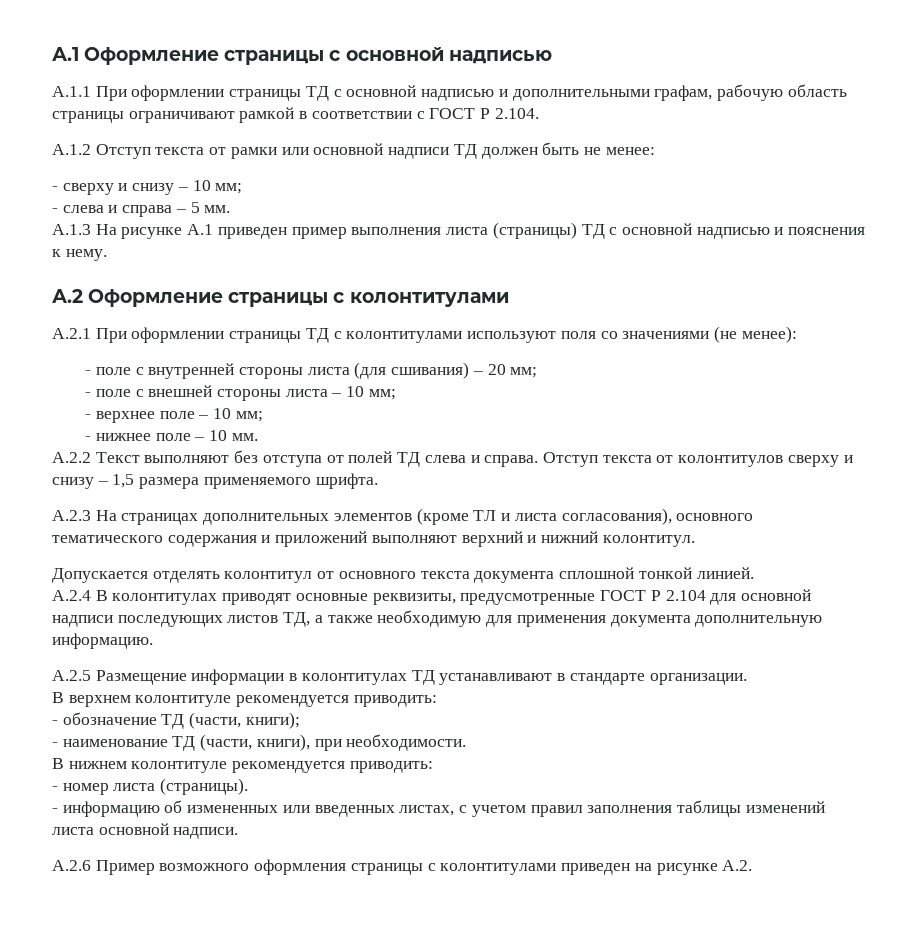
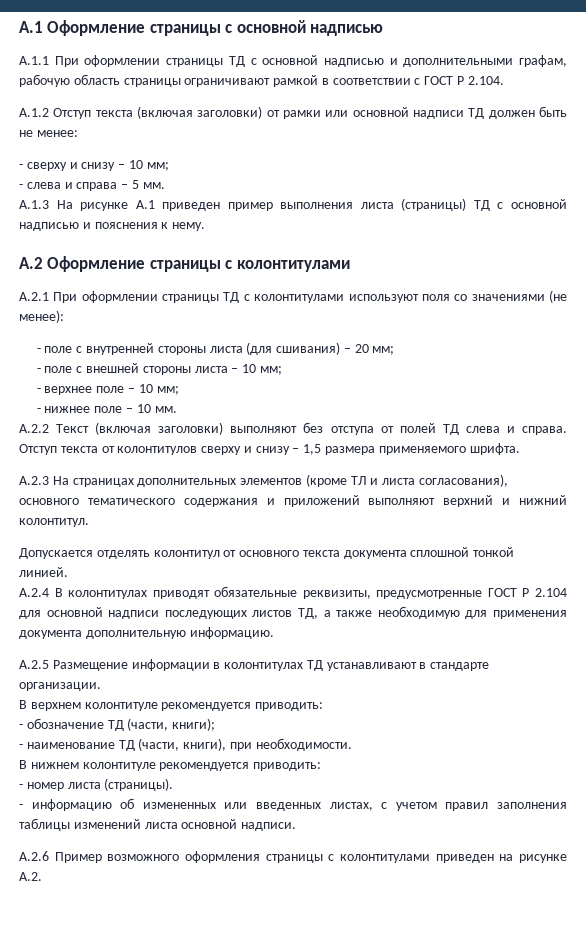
- А.1.2 Отступ текста от рамки или основной надписи ТД должен быть не менее:
+ А.1.2 Отступ текста (включая заголовки) от рамки или основной надписи ТД должен быть не менее:
- А.2.2 Текст выполняют без отступа от полей ТД слева и справа.
+ А.2.2 Текст (включая заголовки) выполняют без отступа от полей ТД слева и справа.
- А.2.4 В колонтитулах приводят основные реквизиты, предусмотренные ГОСТ Р 2.104 для основной надписи последующих листов ТД, а также необходимую для применения документа дополнительную информацию.
+ А.2.4 В колонтитулах приводят обязательные реквизиты, предусмотренные ГОСТ Р 2.104 для основной надписи последующих листов ТД, а также необходимую для применения документа дополнительную информацию.

